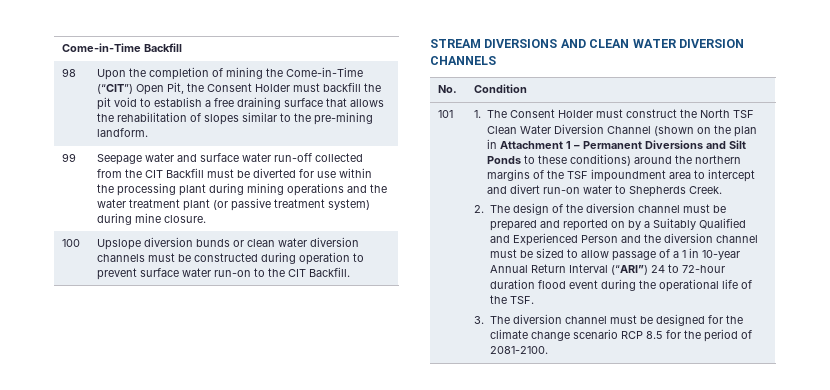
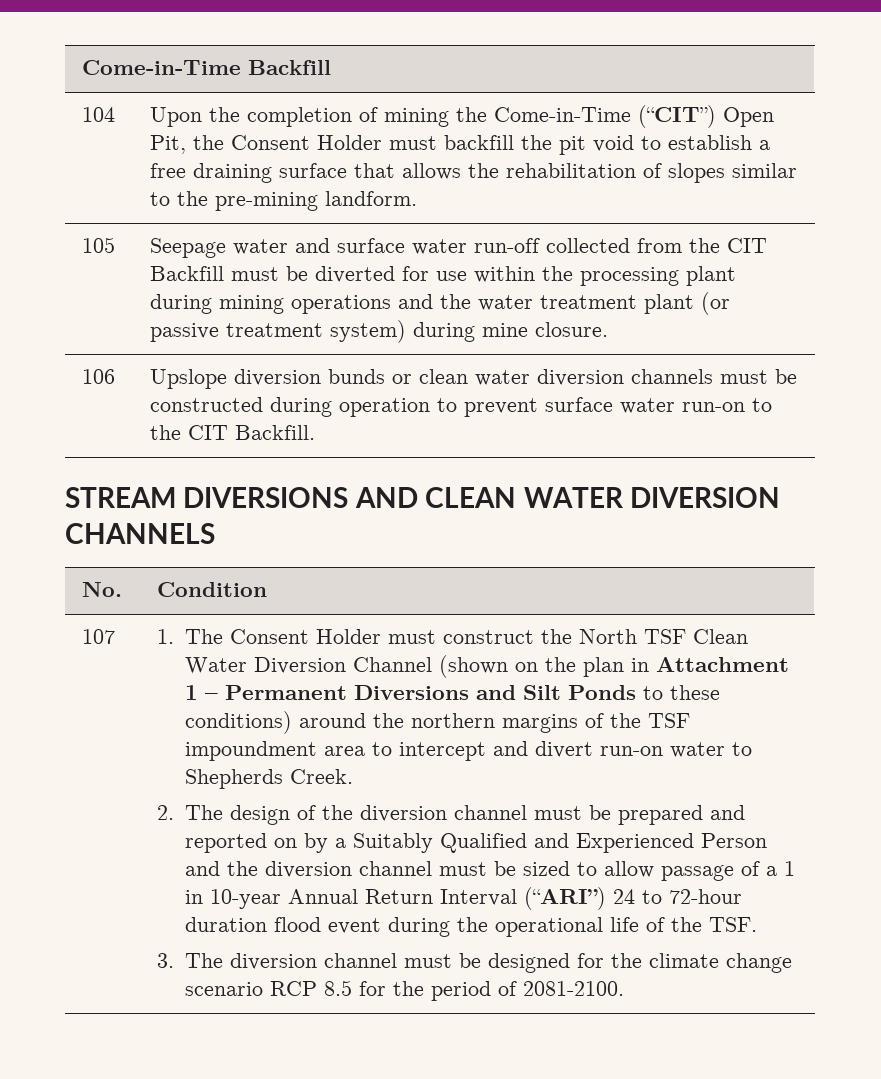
- 98 | Upon the completion of mining the Come-in-Time (“CIT”) Open Pit, the Consent Holder must backfill the pit void to establish a free draining surface that allows the rehabilitation of slopes similar to the pre-mining landform.
+ 104 | Upon the completion of mining the Come-in-Time (“CIT”) Open Pit, the Consent Holder must backfill the pit void to establish a free draining surface that allows the rehabilitation of slopes similar to the pre-mining landform.
- 99 | Seepage water and surface water run-off collected from the CIT Backfill must be diverted for use within the processing plant during mining operations and the water treatment plant (or passive treatment system) during mine closure.
+ 105 | Seepage water and surface water run-off collected from the CIT Backfill must be diverted for use within the processing plant during mining operations and the water treatment plant (or passive treatment system) during mine closure.
- 100 | Upslope diversion bunds or clean water diversion channels must be constructed during operation to prevent surface water run-on to the CIT Backfill.
+ 106 | Upslope diversion bunds or clean water diversion channels must be constructed during operation to prevent surface water run-on to the CIT Backfill.
- 101
+ 107

